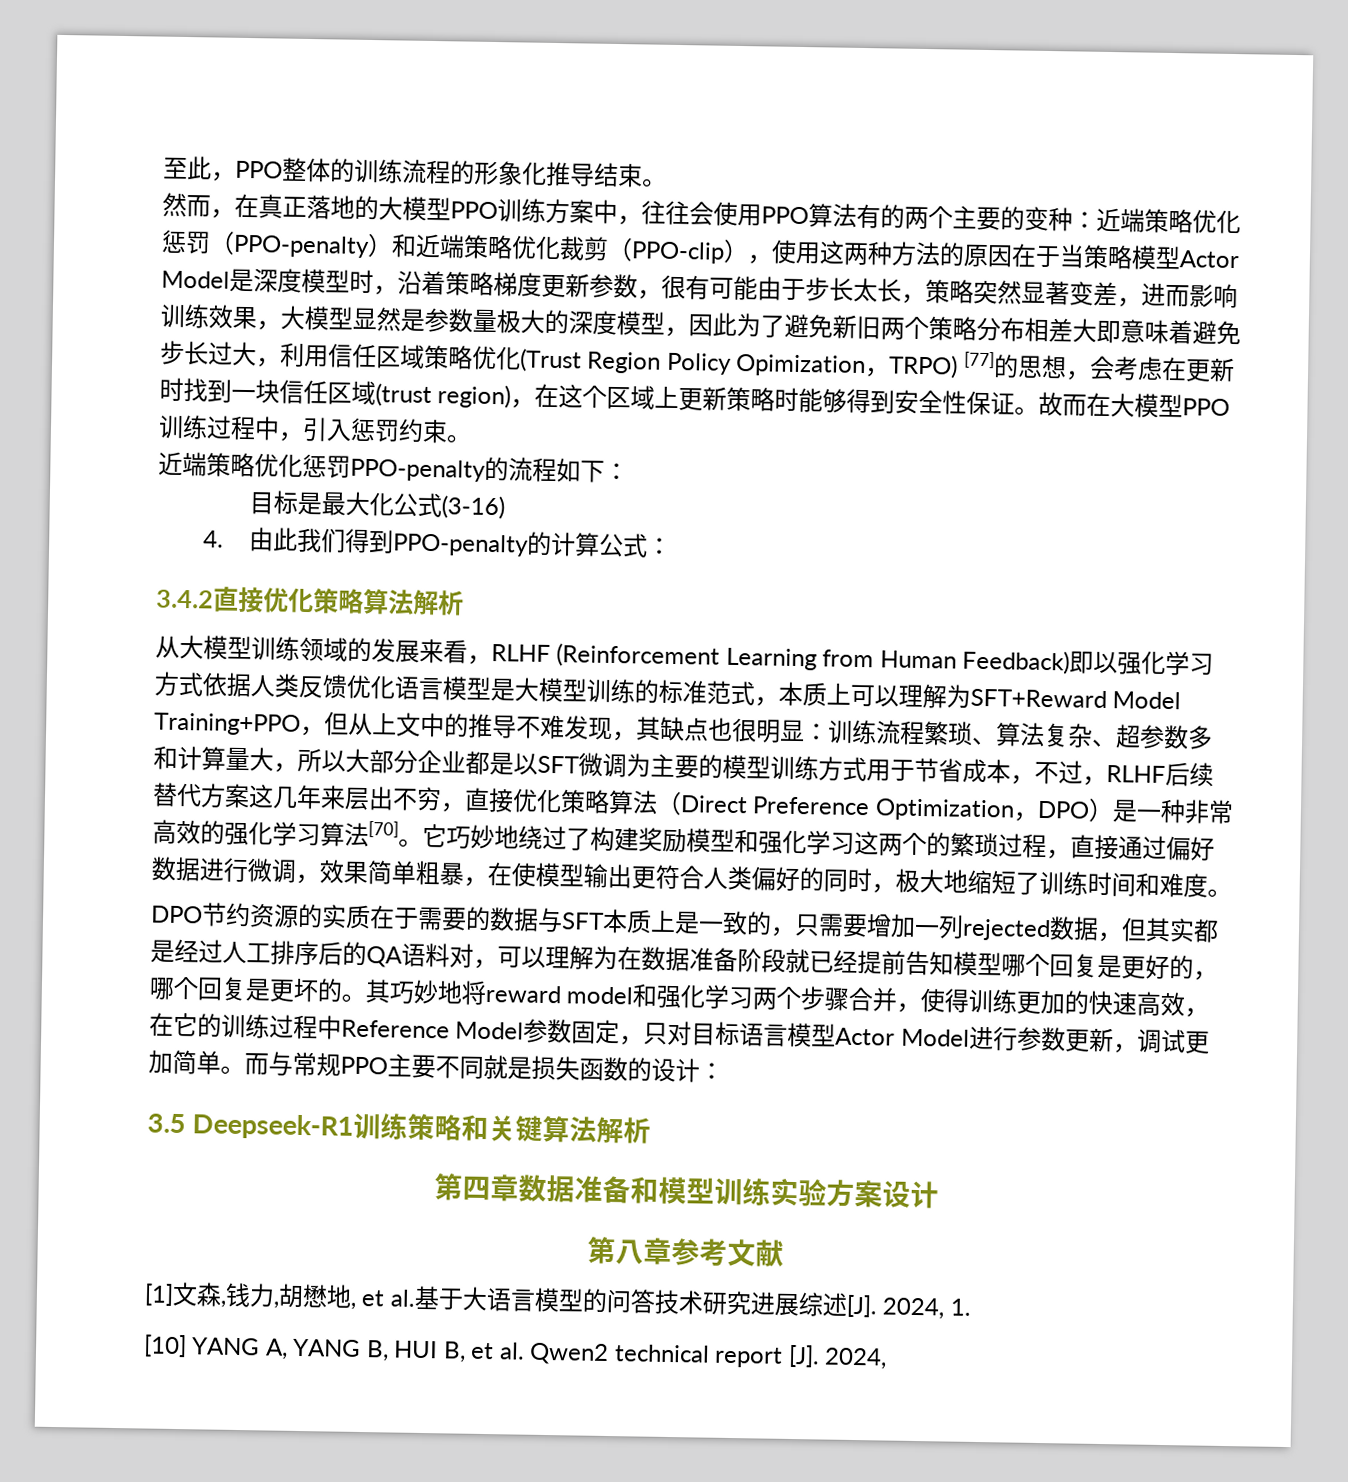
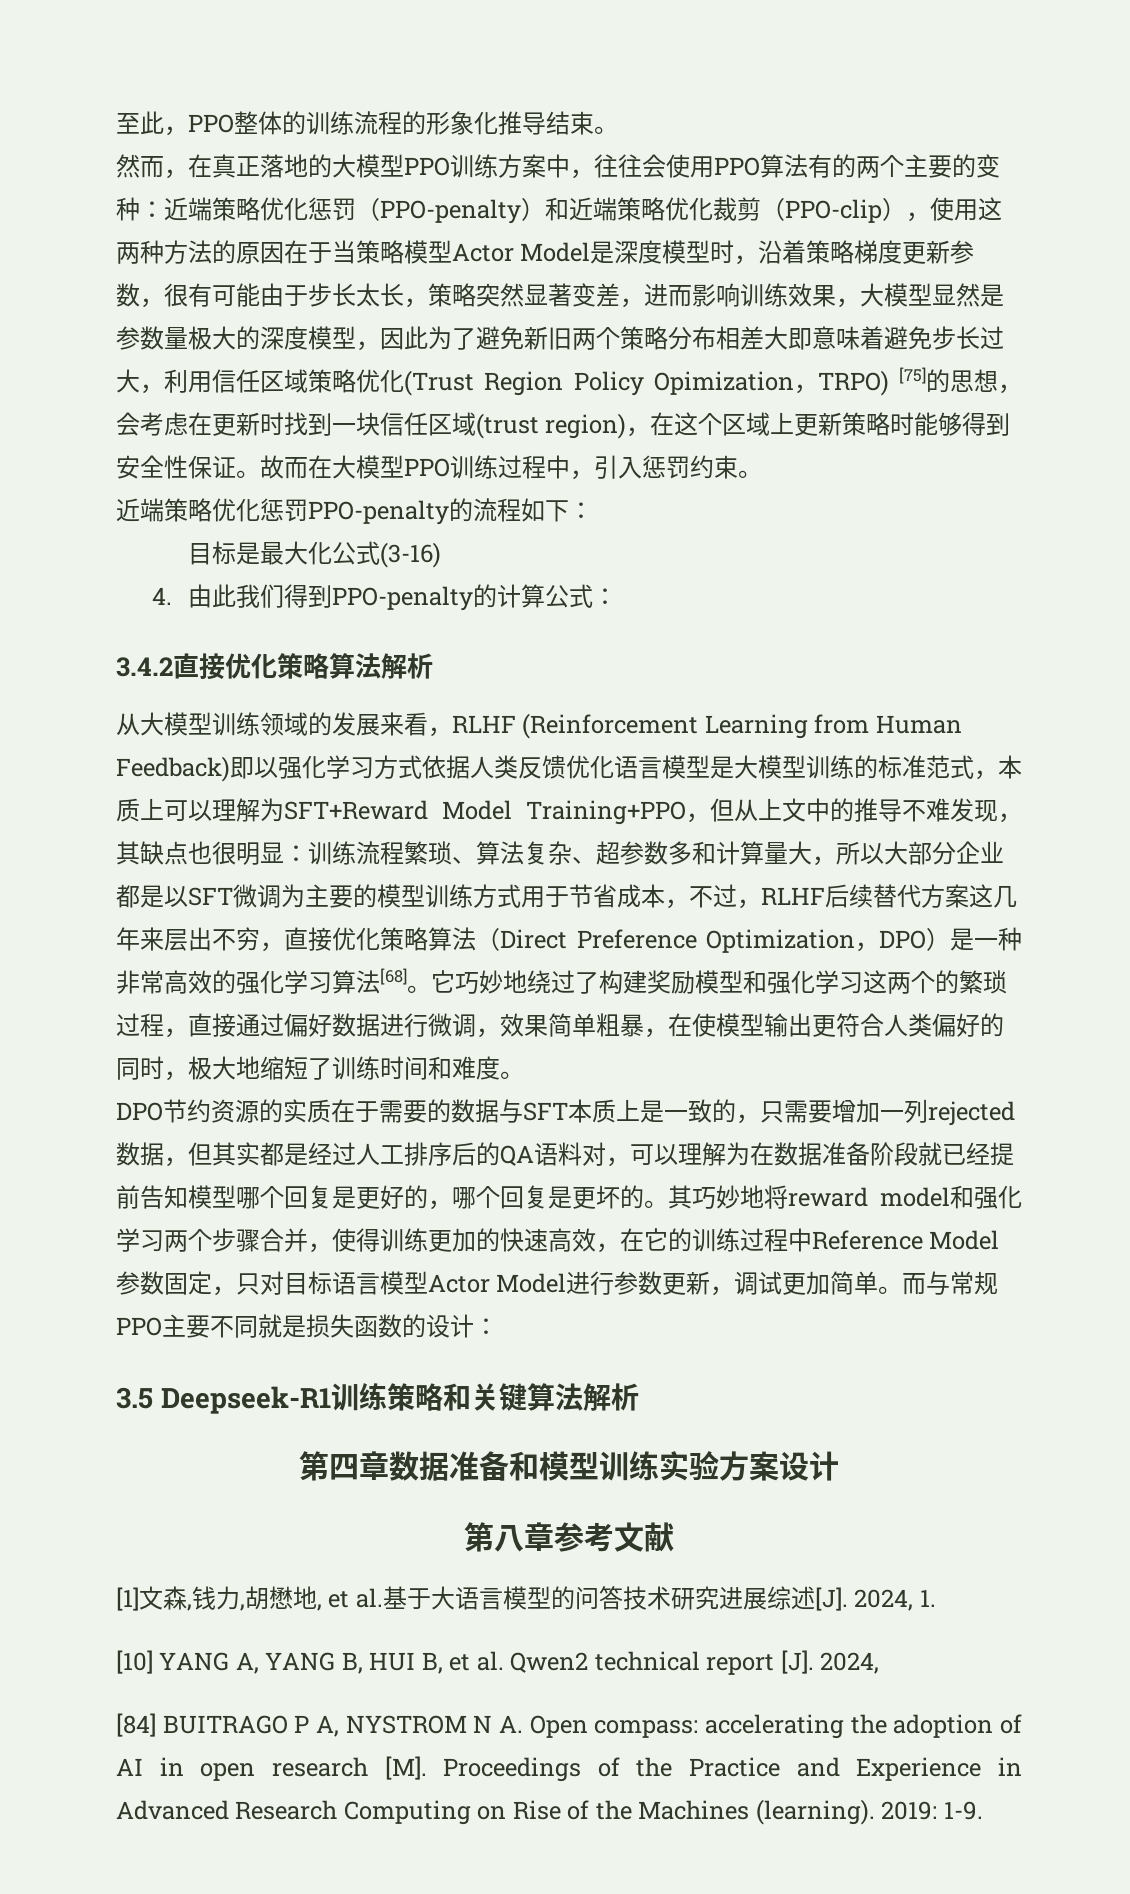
- 近端策略优化惩罚（PPO-penalty）和近端策略优化裁剪（PPO-clip），使用这两种方法的原因在于当策略模型Actor Model是深度模型时，沿着策略梯度更新参数，很有可能由于步长太长，策略突然显著变差，进而影响训练效果，大模型显然是参数量极大的深度模型，因此为了避免新旧两个策略分布相差大即意味着避免步长过大，利用信任区域策略优化(Trust Region Policy Opimization，TRPO) [77]的思想，会考虑在更新时找到一块信任区域(trust region)，在这个区域上更新策略时能够得到安全性保证。
+ 近端策略优化惩罚（PPO-penalty）和近端策略优化裁剪（PPO-clip），使用这两种方法的原因在于当策略模型Actor Model是深度模型时，沿着策略梯度更新参数，很有可能由于步长太长，策略突然显著变差，进而影响训练效果，大模型显然是参数量极大的深度模型，因此为了避免新旧两个策略分布相差大即意味着避免步长过大，利用信任区域策略优化(Trust Region Policy Opimization，TRPO) [75]的思想，会考虑在更新时找到一块信任区域(trust region)，在这个区域上更新策略时能够得到安全性保证。
- 训练流程繁琐、算法复杂、超参数多和计算量大，所以大部分企业都是以SFT微调为主要的模型训练方式用于节省成本，不过，RLHF后续替代方案这几年来层出不穷，直接优化策略算法（Direct Preference Optimization，DPO）是一种非常高效的强化学习算法[70]。
+ 训练流程繁琐、算法复杂、超参数多和计算量大，所以大部分企业都是以SFT微调为主要的模型训练方式用于节省成本，不过，RLHF后续替代方案这几年来层出不穷，直接优化策略算法（Direct Preference Optimization，DPO）是一种非常高效的强化学习算法[68]。
+ [84] BUITRAGO P A, NYSTROM N A. Open compass: accelerating the adoption of AI in open research [M]. Proceedings of the Practice and Experience in Advanced Research Computing on Rise of the Machines (learning). 2019: 1-9.

